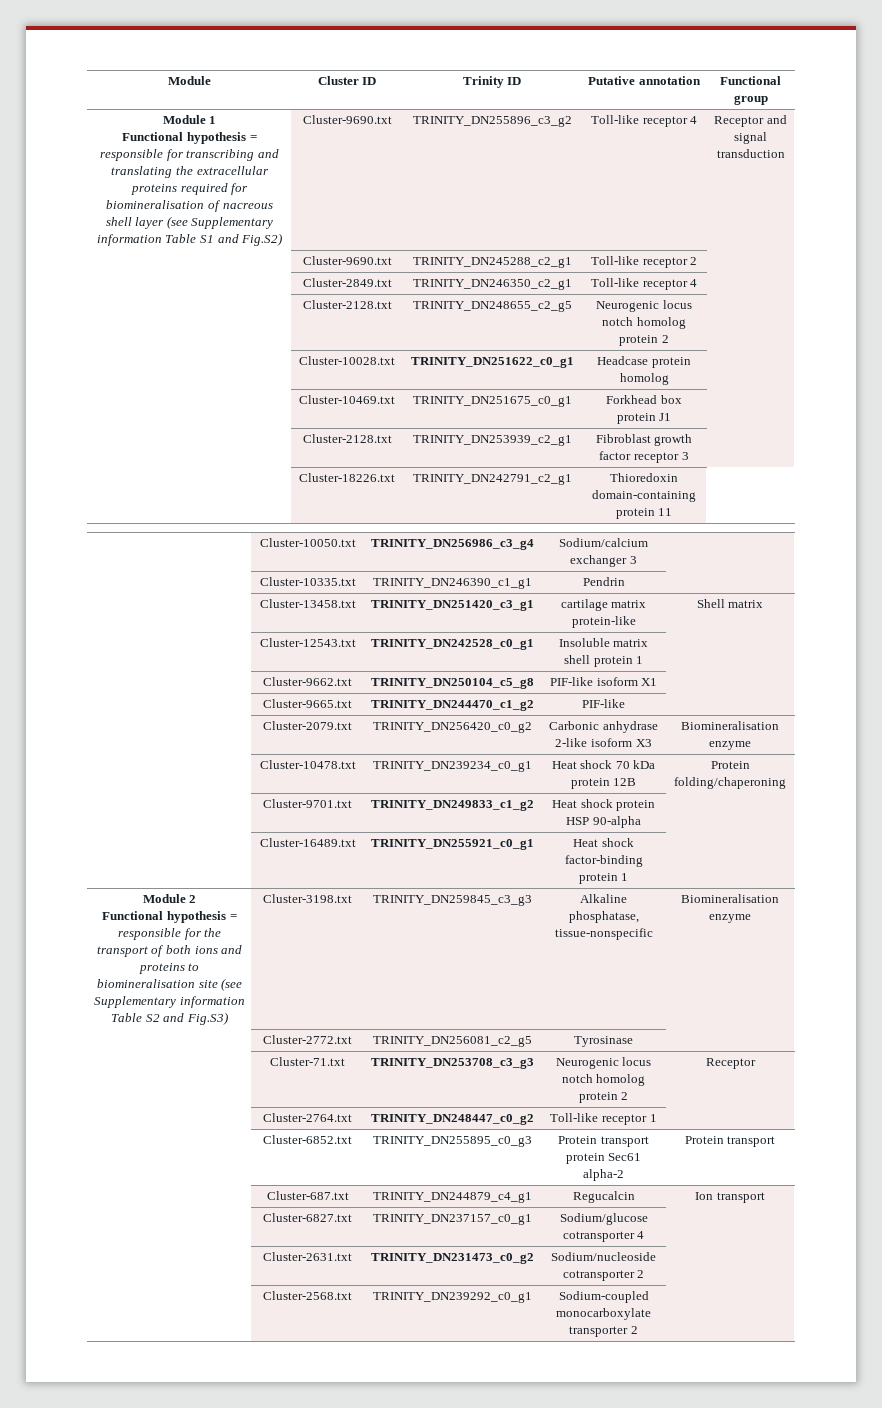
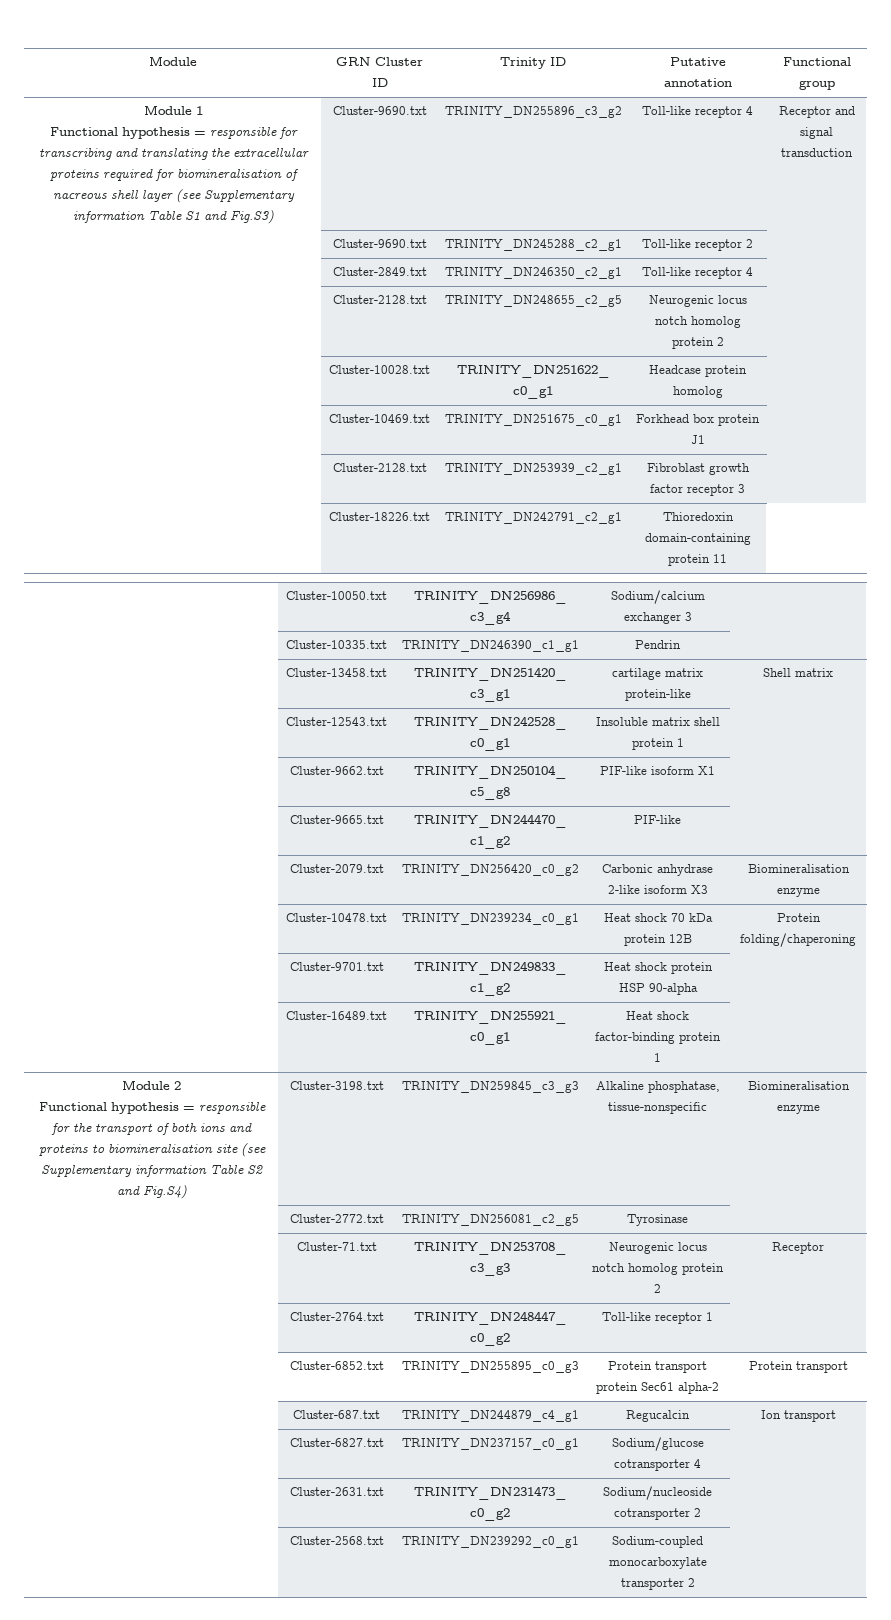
- Module | Cluster ID | Trinity ID | Putative annotation | Functional group
+ Module | GRN Cluster ID | Trinity ID | Putative annotation | Functional group
  Module 1
- Functional hypothesis = responsible for transcribing and translating the extracellular proteins required for biomineralisation of nacreous shell layer (see Supplementary information Table S1 and Fig.S2) | Cluster-9690.txt | TRINITY_DN255896_c3_g2 | Toll-like receptor 4 | Receptor and signal transduction
+ Functional hypothesis = responsible for transcribing and translating the extracellular proteins required for biomineralisation of nacreous shell layer (see Supplementary information Table S1 and Fig.S3) | Cluster-9690.txt | TRINITY_DN255896_c3_g2 | Toll-like receptor 4 | Receptor and signal transduction
  Module 2
- Functional hypothesis = responsible for the transport of both ions and proteins to biomineralisation site (see Supplementary information Table S2 and Fig.S3) | Cluster-3198.txt | TRINITY_DN259845_c3_g3 | Alkaline phosphatase, tissue-nonspecific | Biomineralisation enzyme
+ Functional hypothesis = responsible for the transport of both ions and proteins to biomineralisation site (see Supplementary information Table S2 and Fig.S4) | Cluster-3198.txt | TRINITY_DN259845_c3_g3 | Alkaline phosphatase, tissue-nonspecific | Biomineralisation enzyme

